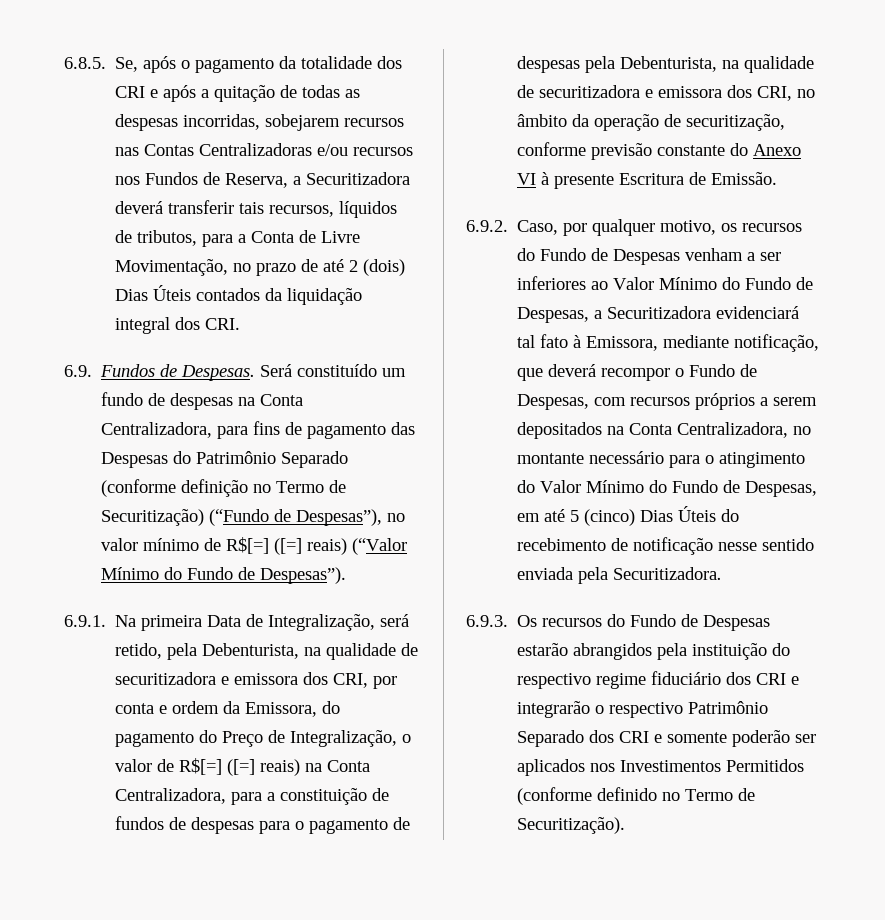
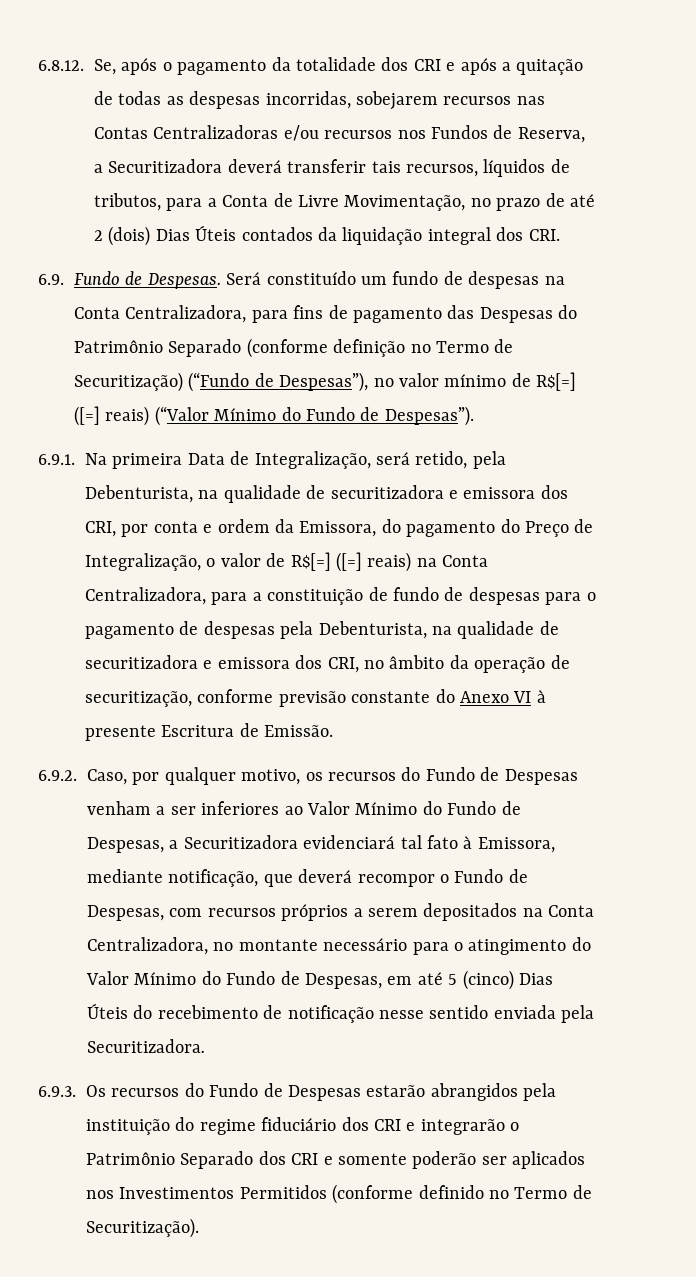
- 6.8.5. Se, após o pagamento da totalidade dos CRI e após a quitação de todas as despesas incorridas, sobejarem recursos nas Contas Centralizadoras e/ou recursos nos Fundos de Reserva, a Securitizadora deverá transferir tais recursos, líquidos de tributos, para a Conta de Livre Movimentação, no prazo de até 2 (dois) Dias Úteis contados da liquidação integral dos CRI.
+ 6.8.12. Se, após o pagamento da totalidade dos CRI e após a quitação de todas as despesas incorridas, sobejarem recursos nas Contas Centralizadoras e/ou recursos nos Fundos de Reserva, a Securitizadora deverá transferir tais recursos, líquidos de tributos, para a Conta de Livre Movimentação, no prazo de até 2 (dois) Dias Úteis contados da liquidação integral dos CRI.
- 6.9. Fundos de Despesas.
+ 6.9. Fundo de Despesas.
- 6.9.1. Na primeira Data de Integralização, será retido, pela Debenturista, na qualidade de securitizadora e emissora dos CRI, por conta e ordem da Emissora, do pagamento do Preço de Integralização, o valor de R$[=] ([=] reais) na Conta Centralizadora, para a constituição de fundos de despesas para o pagamento de despesas pela Debenturista, na qualidade de securitizadora e emissora dos CRI, no âmbito da operação de securitização, conforme previsão constante do Anexo VI à presente Escritura de Emissão.
+ 6.9.1. Na primeira Data de Integralização, será retido, pela Debenturista, na qualidade de securitizadora e emissora dos CRI, por conta e ordem da Emissora, do pagamento do Preço de Integralização, o valor de R$[=] ([=] reais) na Conta Centralizadora, para a constituição de fundo de despesas para o pagamento de despesas pela Debenturista, na qualidade de securitizadora e emissora dos CRI, no âmbito da operação de securitização, conforme previsão constante do Anexo VI à presente Escritura de Emissão.
- 6.9.3. Os recursos do Fundo de Despesas estarão abrangidos pela instituição do respectivo regime fiduciário dos CRI e integrarão o respectivo Patrimônio Separado dos CRI e somente poderão ser aplicados nos Investimentos Permitidos (conforme definido no Termo de Securitização).
+ 6.9.3. Os recursos do Fundo de Despesas estarão abrangidos pela instituição do regime fiduciário dos CRI e integrarão o Patrimônio Separado dos CRI e somente poderão ser aplicados nos Investimentos Permitidos (conforme definido no Termo de Securitização).

